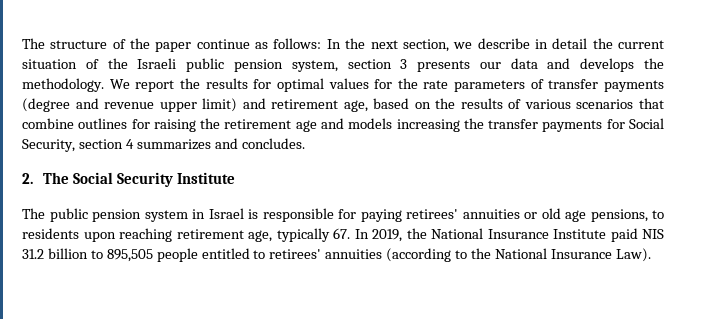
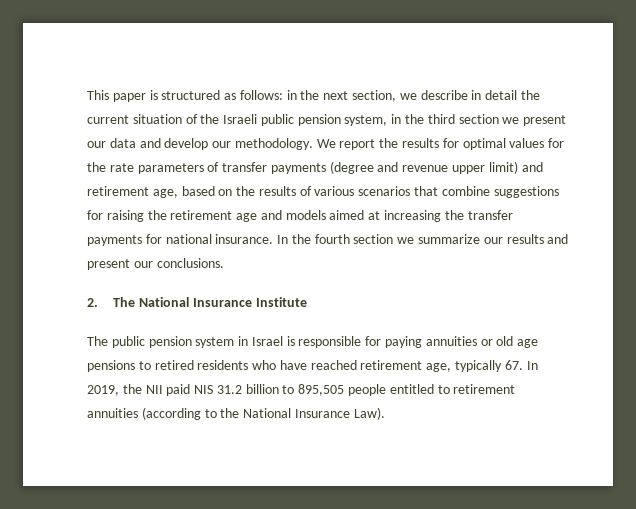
- The structure of the paper continue as follows: In the next section, we describe in detail the current situation of the Israeli public pension system, section 3 presents our data and develops the methodology.
+ This paper is structured as follows: in the next section, we describe in detail the current situation of the Israeli public pension system, in the third section we present our data and develop our methodology.
- We report the results for optimal values for the rate parameters of transfer payments (degree and revenue upper limit) and retirement age, based on the results of various scenarios that combine outlines for raising the retirement age and models increasing the transfer payments for Social Security, section 4 summarizes and concludes.
+ We report the results for optimal values for the rate parameters of transfer payments (degree and revenue upper limit) and retirement age, based on the results of various scenarios that combine suggestions for raising the retirement age and models aimed at increasing the transfer payments for national insurance. In the fourth section we summarize our results and present our conclusions.
- 2. The Social Security Institute
+ 2. The National Insurance Institute
- The public pension system in Israel is responsible for paying retirees' annuities or old age pensions, to residents upon reaching retirement age, typically 67. In 2019, the National Insurance Institute paid NIS 31.2 billion to 895,505 people entitled to retirees' annuities (according to the National Insurance Law).
+ The public pension system in Israel is responsible for paying annuities or old age pensions to retired residents who have reached retirement age, typically 67. In 2019, the NII paid NIS 31.2 billion to 895,505 people entitled to retirement annuities (according to the National Insurance Law).

